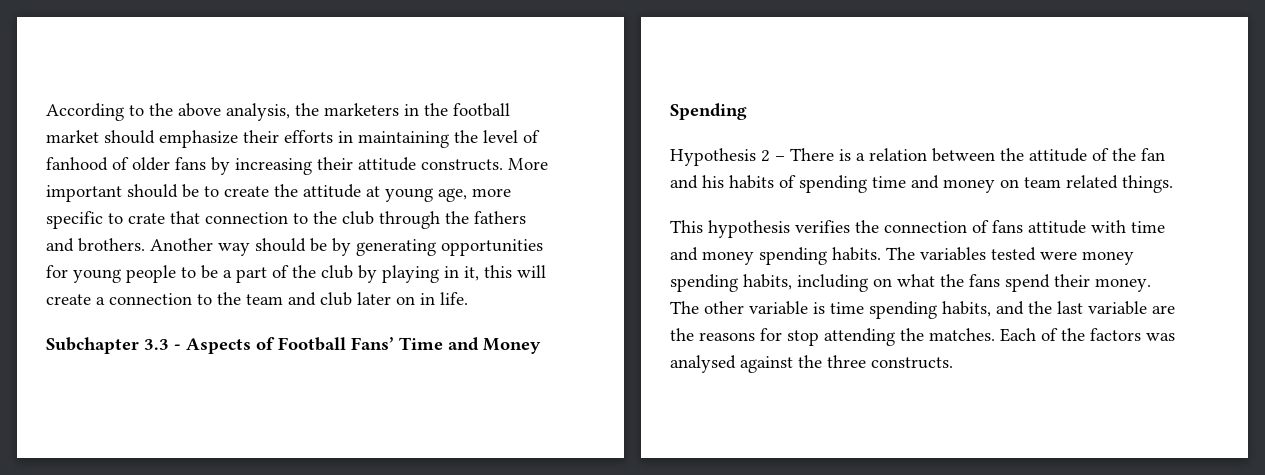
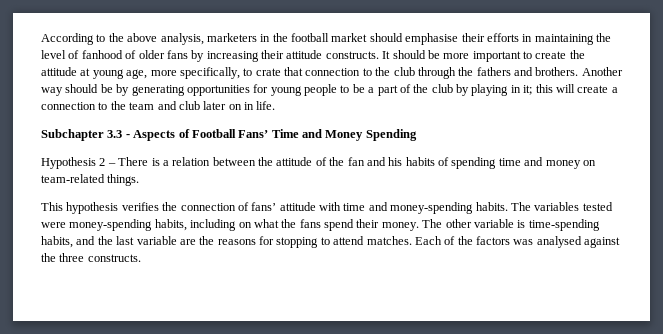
- According to the above analysis, the marketers in the football market should emphasize their efforts in maintaining the level of fanhood of older fans by increasing their attitude constructs.
+ According to the above analysis, marketers in the football market should emphasise their efforts in maintaining the level of fanhood of older fans by increasing their attitude constructs.
- More important should be to create the attitude at young age, more specific to crate that connection to the club through the fathers and brothers.
+ It should be more important to create the attitude at young age, more specifically, to crate that connection to the club through the fathers and brothers.
- Another way should be by generating opportunities for young people to be a part of the club by playing in it, this will create a connection to the team and club later on in life.
+ Another way should be by generating opportunities for young people to be a part of the club by playing in it; this will create a connection to the team and club later on in life.
- Hypothesis 2 – There is a relation between the attitude of the fan and his habits of spending time and money on team related things.
+ Hypothesis 2 – There is a relation between the attitude of the fan and his habits of spending time and money on team-related things.
- This hypothesis verifies the connection of fans attitude with time and money spending habits.
+ This hypothesis verifies the connection of fans’ attitude with time and money-spending habits.
- The variables tested were money spending habits, including on what the fans spend their money.
+ The variables tested were money-spending habits, including on what the fans spend their money.
- The other variable is time spending habits, and the last variable are the reasons for stop attending the matches.
+ The other variable is time-spending habits, and the last variable are the reasons for stopping to attend matches.

